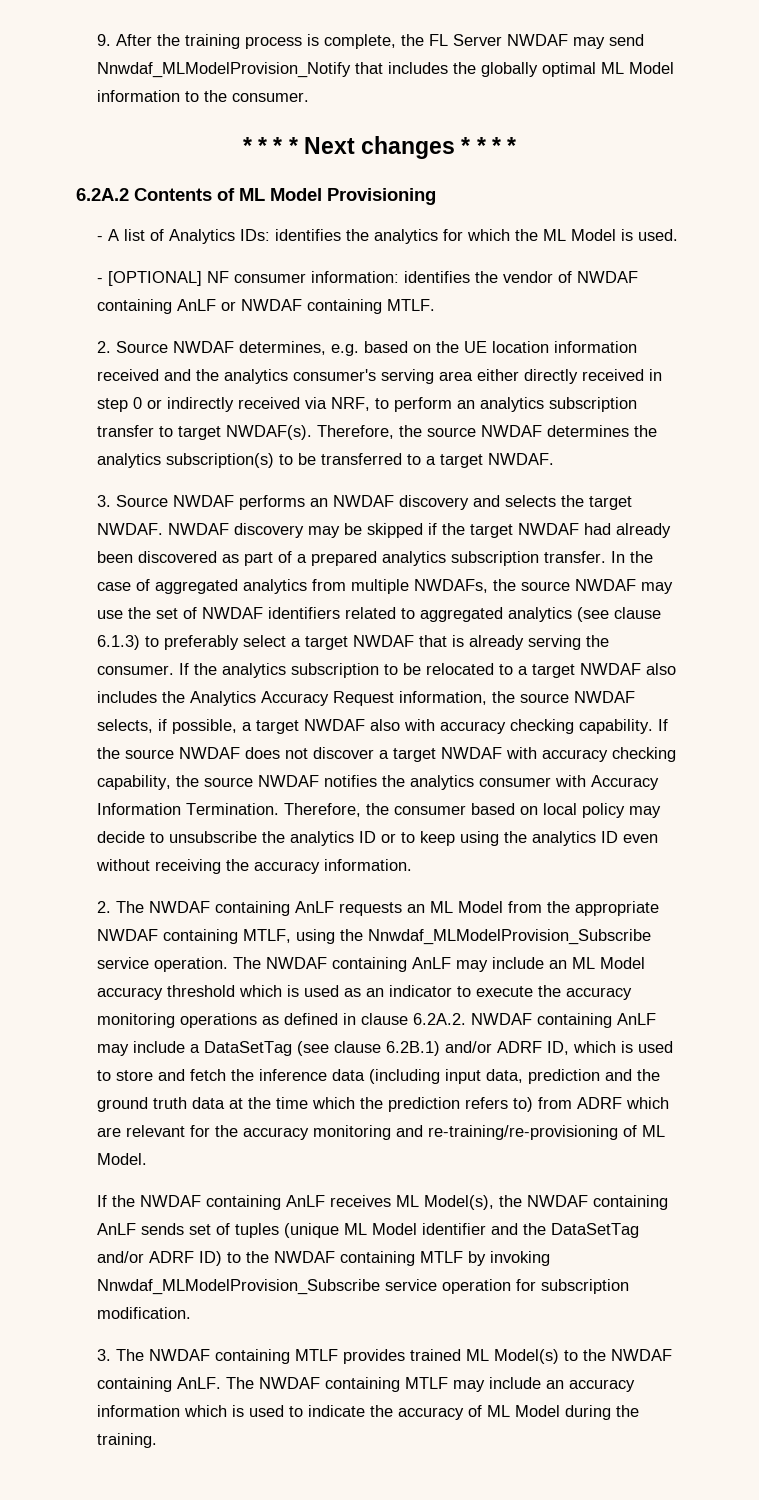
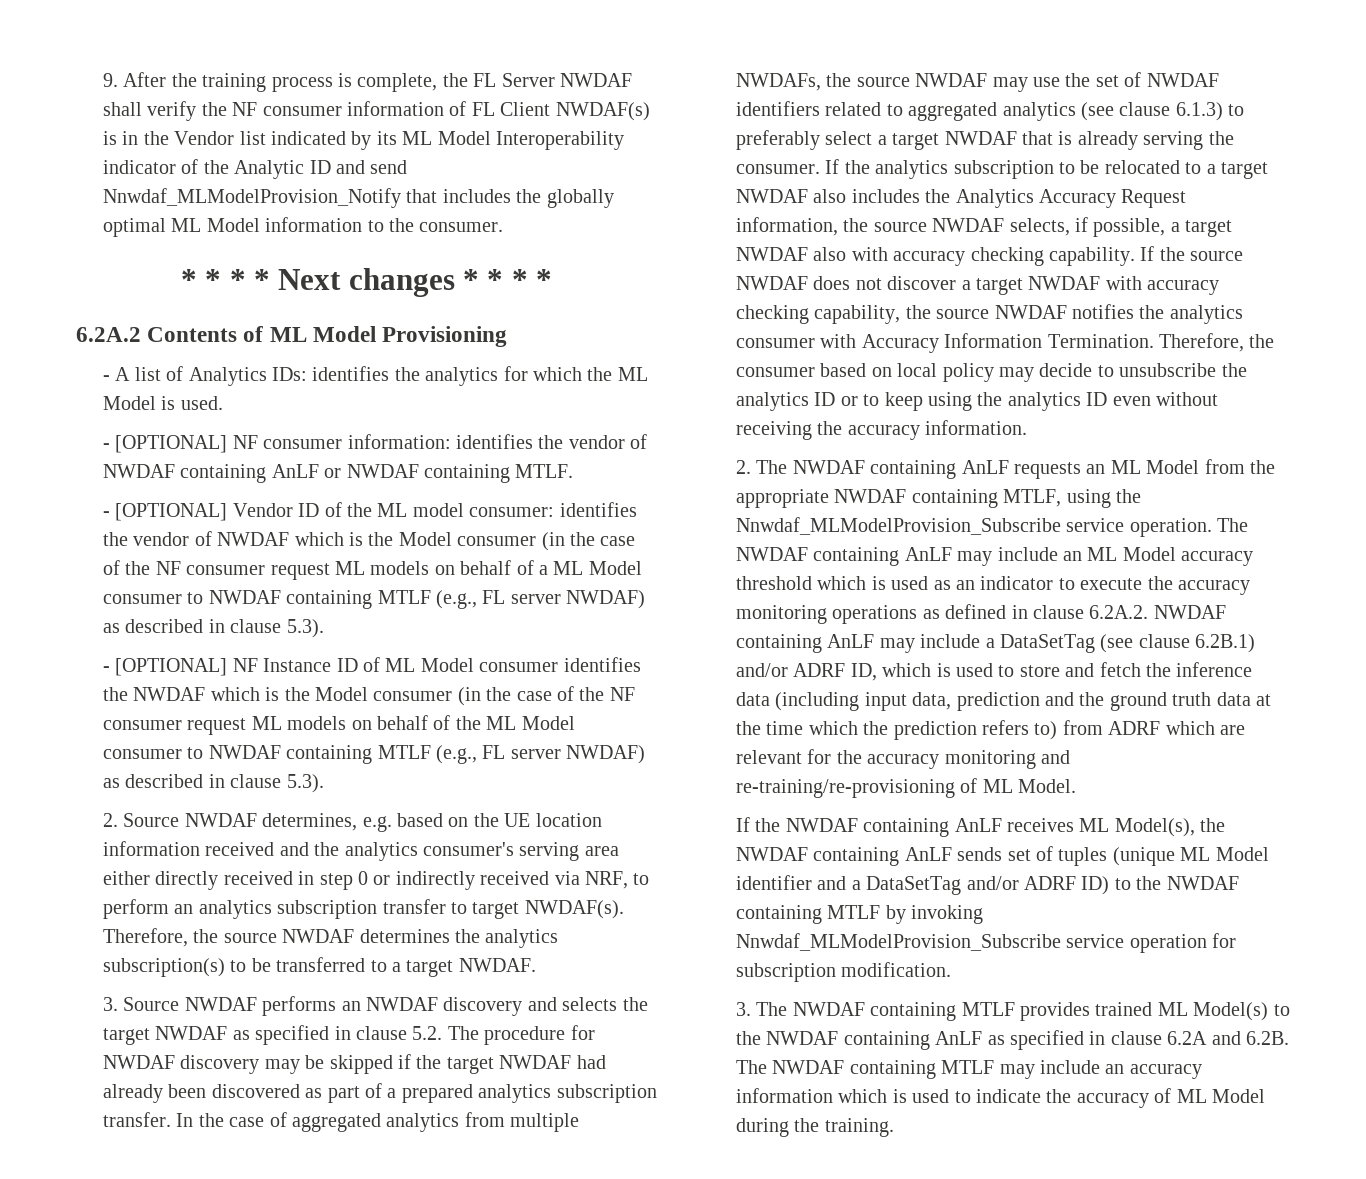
- 9. After the training process is complete, the FL Server NWDAF may send Nnwdaf_MLModelProvision_Notify that includes the globally optimal ML Model information to the consumer.
+ 9. After the training process is complete, the FL Server NWDAF shall verify the NF consumer information of FL Client NWDAF(s) is in the Vendor list indicated by its ML Model Interoperability indicator of the Analytic ID and send Nnwdaf_MLModelProvision_Notify that includes the globally optimal ML Model information to the consumer.
+ - [OPTIONAL] Vendor ID of the ML model consumer: identifies the vendor of NWDAF which is the Model consumer (in the case of the NF consumer request ML models on behalf of a ML Model consumer to NWDAF containing MTLF (e.g., FL server NWDAF) as described in clause 5.3).
+ - [OPTIONAL] NF Instance ID of ML Model consumer identifies the NWDAF which is the Model consumer (in the case of the NF consumer request ML models on behalf of the ML Model consumer to NWDAF containing MTLF (e.g., FL server NWDAF) as described in clause 5.3).
- 3. Source NWDAF performs an NWDAF discovery and selects the target NWDAF. NWDAF discovery may be skipped if the target NWDAF had already been discovered as part of a prepared analytics subscription transfer.
+ 3. Source NWDAF performs an NWDAF discovery and selects the target NWDAF as specified in clause 5.2. The procedure for NWDAF discovery may be skipped if the target NWDAF had already been discovered as part of a prepared analytics subscription transfer.
- If the NWDAF containing AnLF receives ML Model(s), the NWDAF containing AnLF sends set of tuples (unique ML Model identifier and the DataSetTag and/or ADRF ID) to the NWDAF containing MTLF by invoking Nnwdaf_MLModelProvision_Subscribe service operation for subscription modification.
+ If the NWDAF containing AnLF receives ML Model(s), the NWDAF containing AnLF sends set of tuples (unique ML Model identifier and a DataSetTag and/or ADRF ID) to the NWDAF containing MTLF by invoking Nnwdaf_MLModelProvision_Subscribe service operation for subscription modification.
- 3. The NWDAF containing MTLF provides trained ML Model(s) to the NWDAF containing AnLF. The NWDAF containing MTLF may include an accuracy information which is used to indicate the accuracy of ML Model during the training.
+ 3. The NWDAF containing MTLF provides trained ML Model(s) to the NWDAF containing AnLF as specified in clause 6.2A and 6.2B. The NWDAF containing MTLF may include an accuracy information which is used to indicate the accuracy of ML Model during the training.

